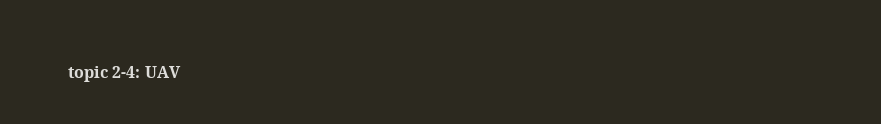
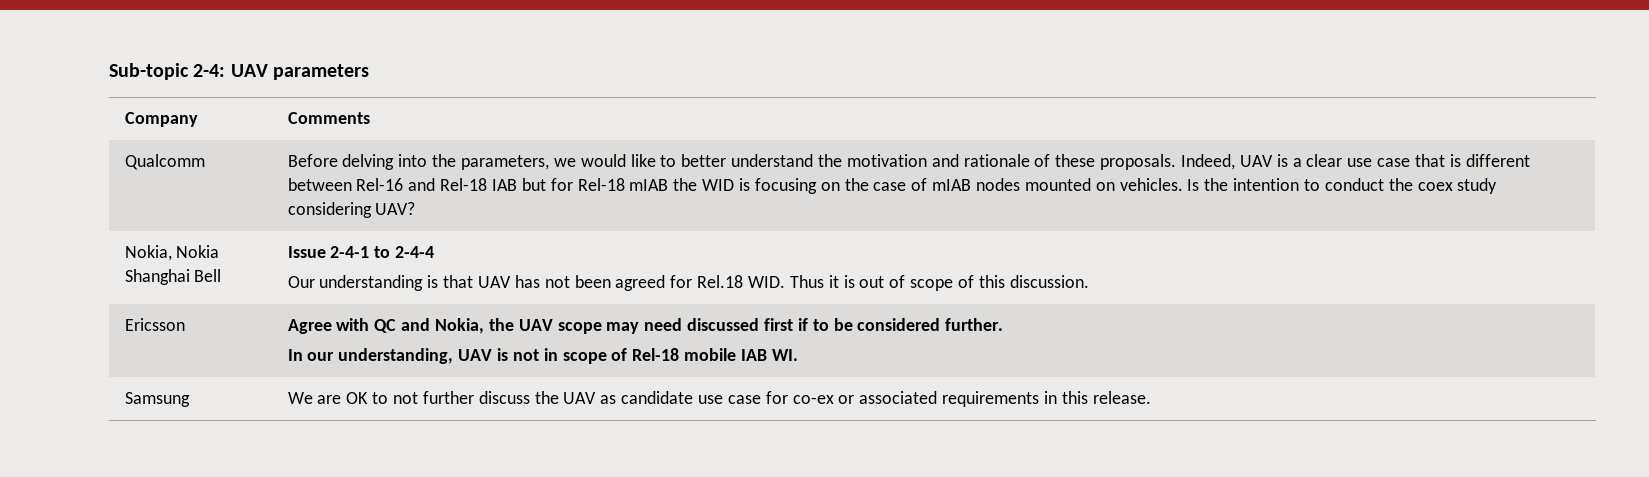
- topic 2-4: UAV
+ Sub-topic 2-4: UAV parameters
+ Company | Comments
+ Qualcomm | Before delving into the parameters, we would like to better understand the motivation and rationale of these proposals. Indeed, UAV is a clear use case that is different between Rel-16 and Rel-18 IAB but for Rel-18 mIAB the WID is focusing on the case of mIAB nodes mounted on vehicles. Is the intention to conduct the coex study considering UAV?
+ Nokia, Nokia Shanghai Bell | Issue 2-4-1 to 2-4-4
+ Our understanding is that UAV has not been agreed for Rel.18 WID. Thus it is out of scope of this discussion.
+ Ericsson | Agree with QC and Nokia, the UAV scope may need discussed first if to be considered further.
+ In our understanding, UAV is not in scope of Rel-18 mobile IAB WI.
+ Samsung | We are OK to not further discuss the UAV as candidate use case for co-ex or associated requirements in this release.

